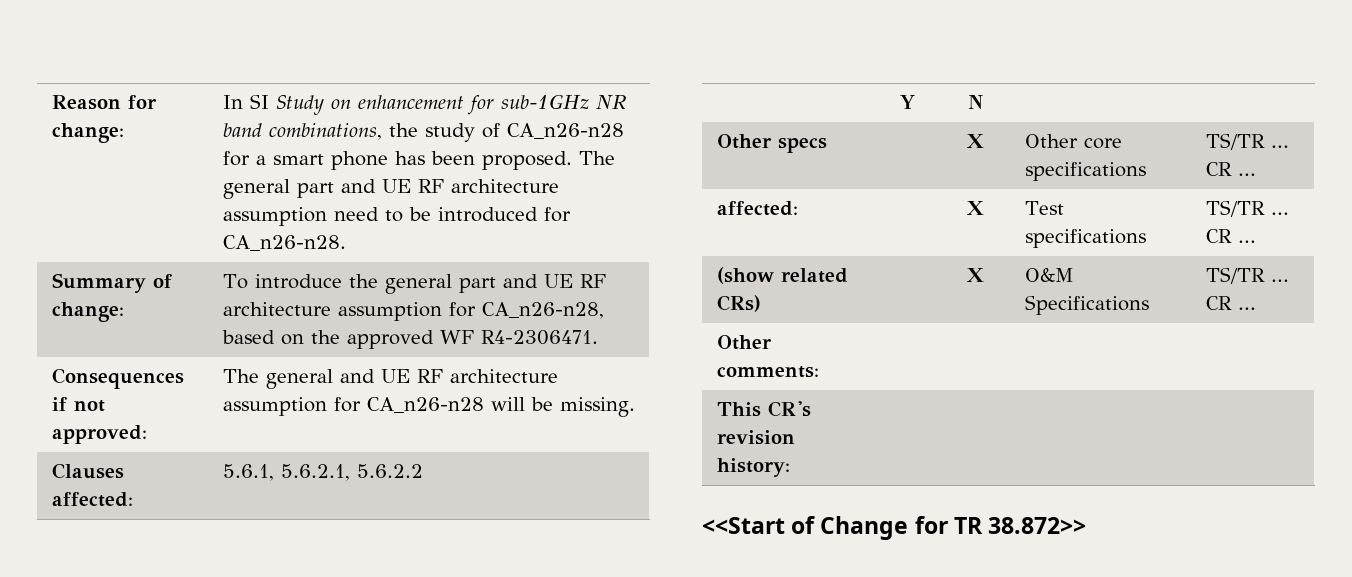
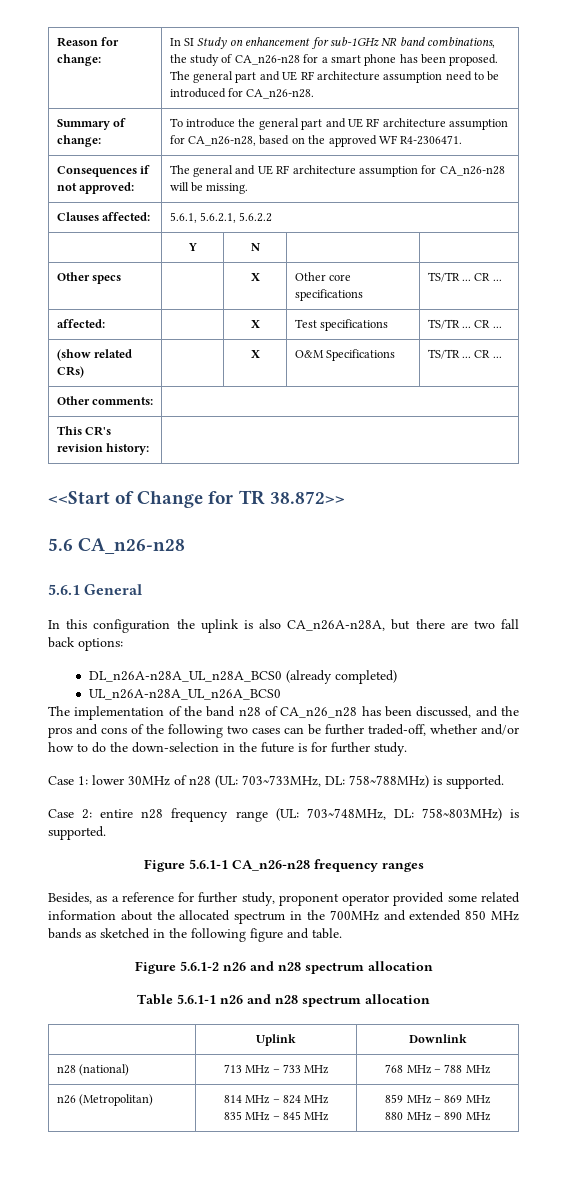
+ 5.6 CA_n26-n28
+ 5.6.1 General
+ In this configuration the uplink is also CA_n26A-n28A, but there are two fall back options:
+ DL_n26A-n28A_UL_n28A_BCS0 (already completed)
+ UL_n26A-n28A_UL_n26A_BCS0
+ The implementation of the band n28 of CA_n26_n28 has been discussed, and the pros and cons of the following two cases can be further traded-off, whether and/or how to do the down-selection in the future is for further study.
+ Case 1: lower 30MHz of n28 (UL: 703~733MHz, DL: 758~788MHz) is supported.
+ Case 2: entire n28 frequency range (UL: 703~748MHz, DL: 758~803MHz) is supported.
+ Figure 5.6.1-1 CA_n26-n28 frequency ranges
+ Besides, as a reference for further study, proponent operator provided some related information about the allocated spectrum in the 700MHz and extended 850 MHz bands as sketched in the following figure and table.
+ Figure 5.6.1-2 n26 and n28 spectrum allocation
+ Table 5.6.1-1 n26 and n28 spectrum allocation
+ | Uplink | Downlink
+ n28 (national) | 713 MHz – 733 MHz | 768 MHz – 788 MHz
+ n26 (Metropolitan) | 814 MHz – 824 MHz
+ 835 MHz – 845 MHz | 859 MHz – 869 MHz
+ 880 MHz – 890 MHz

